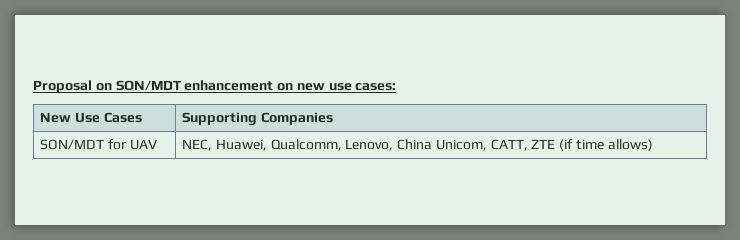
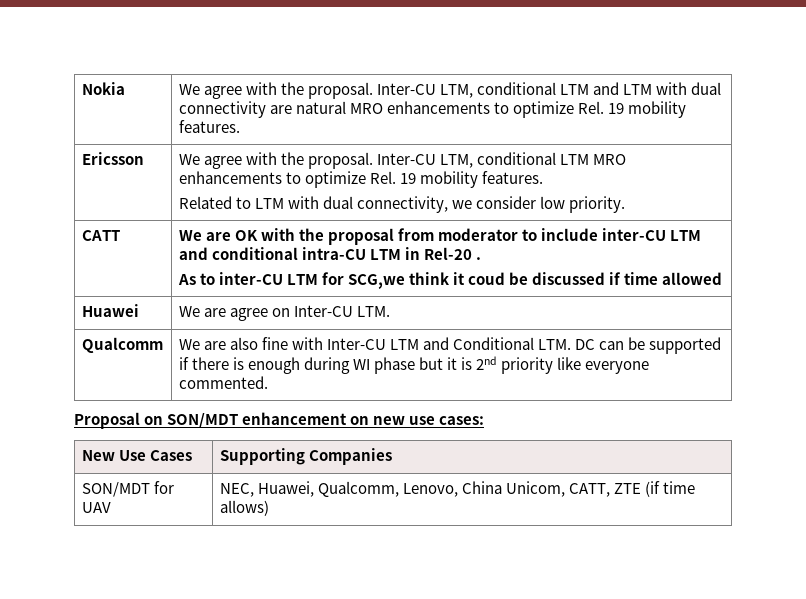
+ Nokia | We agree with the proposal. Inter-CU LTM, conditional LTM and LTM with dual connectivity are natural MRO enhancements to optimize Rel. 19 mobility features.
+ Ericsson | We agree with the proposal. Inter-CU LTM, conditional LTM MRO enhancements to optimize Rel. 19 mobility features.
+ Related to LTM with dual connectivity, we consider low priority.
+ CATT | We are OK with the proposal from moderator to include inter-CU LTM and conditional intra-CU LTM in Rel-20 .
+ As to inter-CU LTM for SCG,we think it coud be discussed if time allowed
+ Huawei | We are agree on Inter-CU LTM.
+ Qualcomm | We are also fine with Inter-CU LTM and Conditional LTM. DC can be supported if there is enough during WI phase but it is 2nd priority like everyone commented.

